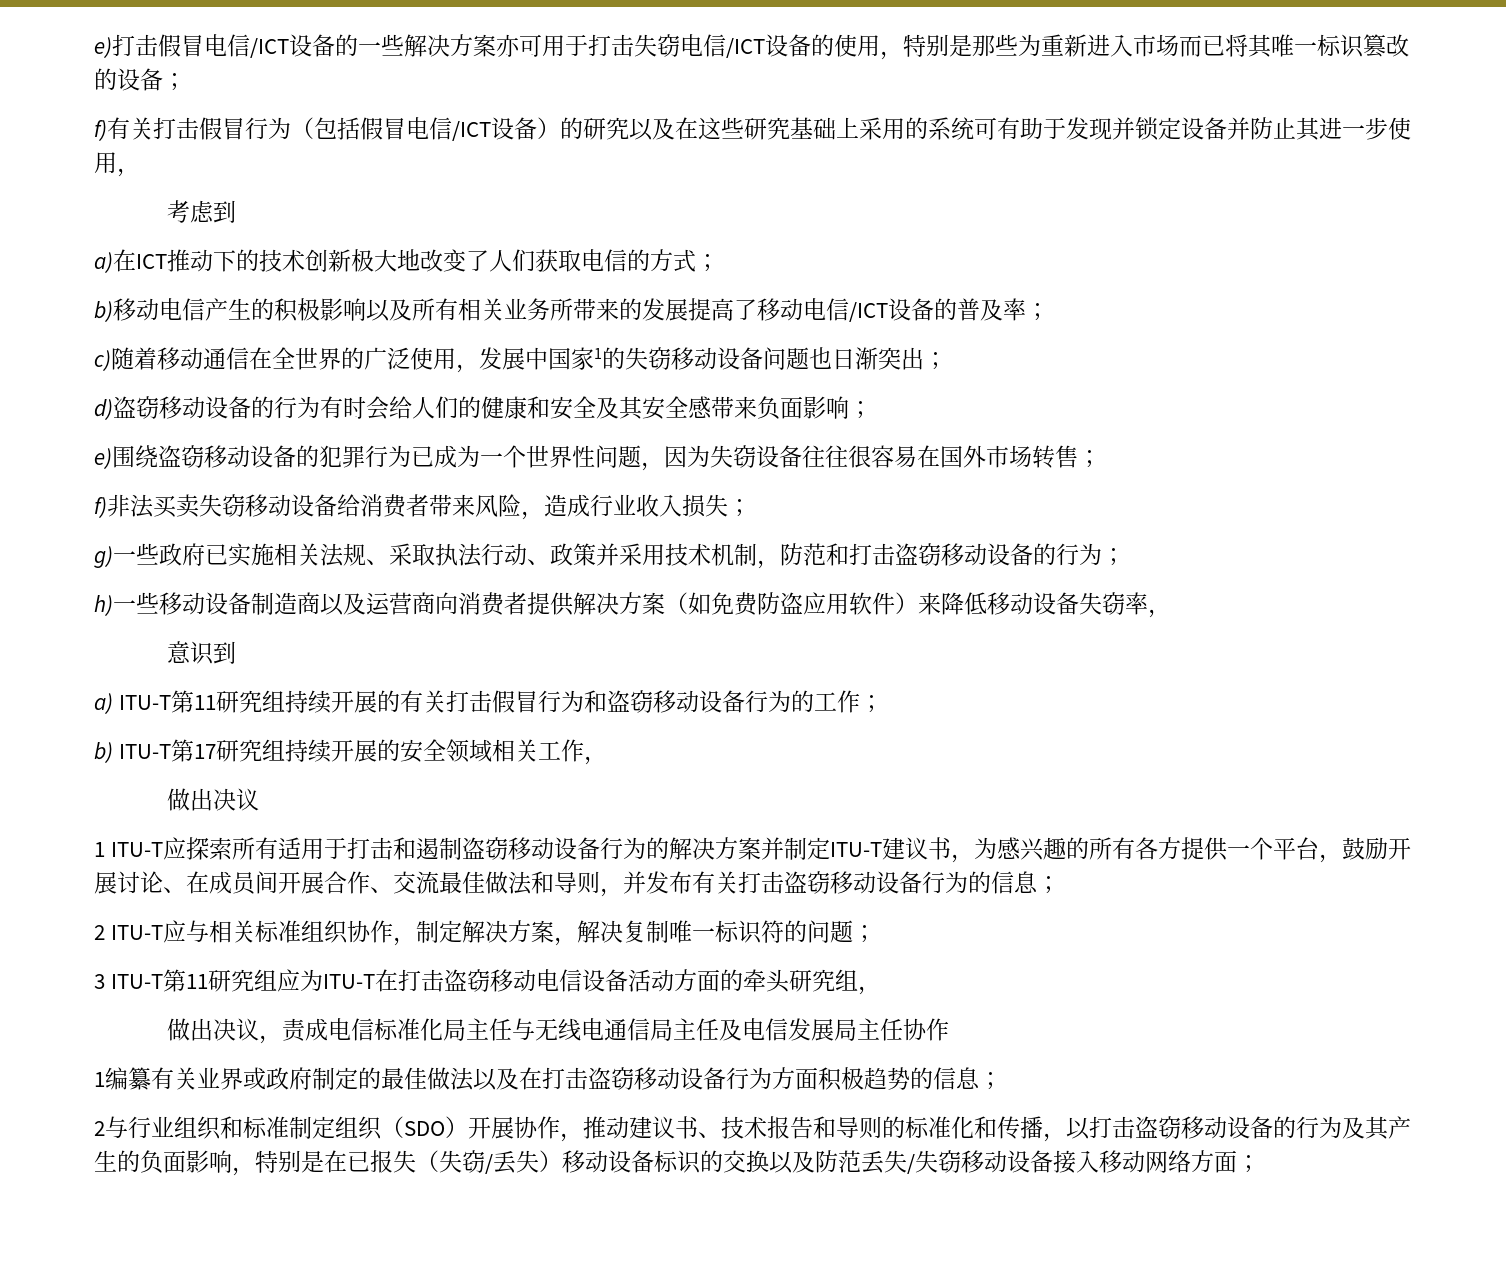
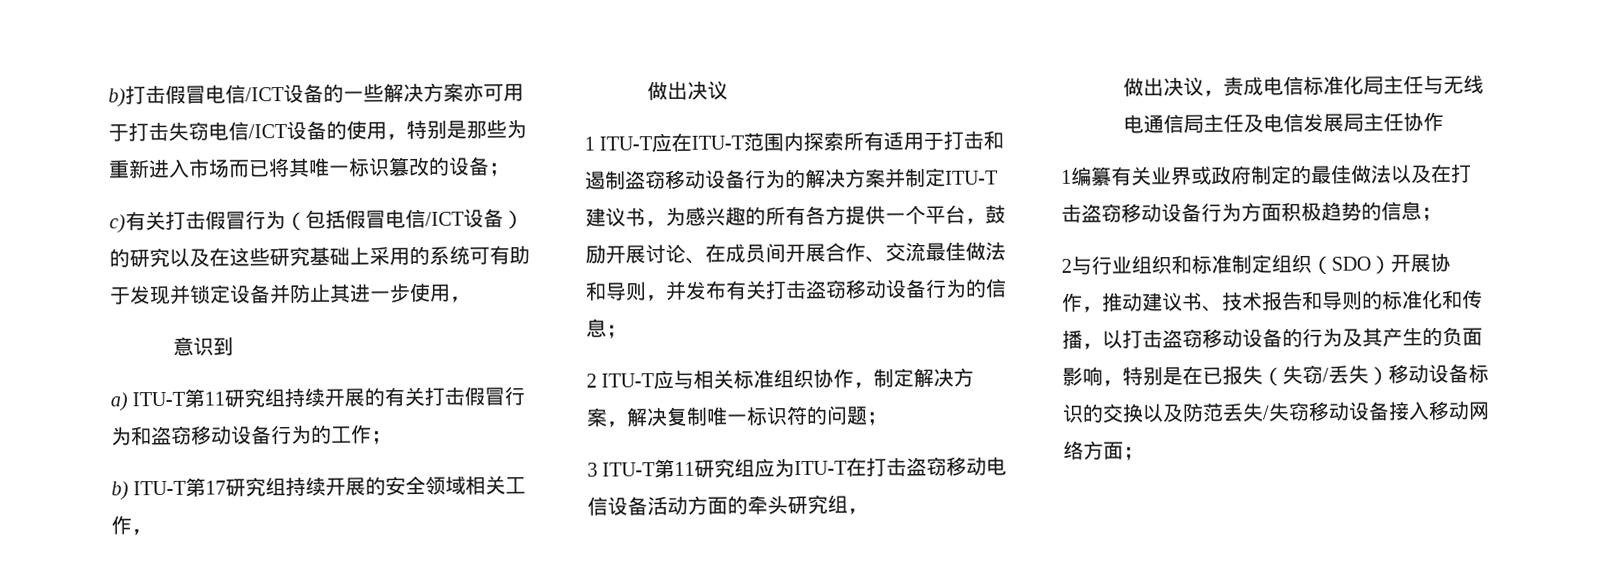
- e)打击假冒电信/ICT设备的一些解决方案亦可用于打击失窃电信/ICT设备的使用，特别是那些为重新进入市场而已将其唯一标识篡改的设备；
+ b)打击假冒电信/ICT设备的一些解决方案亦可用于打击失窃电信/ICT设备的使用，特别是那些为重新进入市场而已将其唯一标识篡改的设备；
- f)有关打击假冒行为（包括假冒电信/ICT设备）的研究以及在这些研究基础上采用的系统可有助于发现并锁定设备并防止其进一步使用，
+ c)有关打击假冒行为（包括假冒电信/ICT设备）的研究以及在这些研究基础上采用的系统可有助于发现并锁定设备并防止其进一步使用，
- 考虑到
- a)在ICT推动下的技术创新极大地改变了人们获取电信的方式；
- b)移动电信产生的积极影响以及所有相关业务所带来的发展提高了移动电信/ICT设备的普及率；
- c)随着移动通信在全世界的广泛使用，发展中国家1的失窃移动设备问题也日渐突出；
- d)盗窃移动设备的行为有时会给人们的健康和安全及其安全感带来负面影响；
- e)围绕盗窃移动设备的犯罪行为已成为一个世界性问题，因为失窃设备往往很容易在国外市场转售；
- f)非法买卖失窃移动设备给消费者带来风险，造成行业收入损失；
- g)一些政府已实施相关法规、采取执法行动、政策并采用技术机制，防范和打击盗窃移动设备的行为；
- h)一些移动设备制造商以及运营商向消费者提供解决方案（如免费防盗应用软件）来降低移动设备失窃率，
- 1 ITU-T应探索所有适用于打击和遏制盗窃移动设备行为的解决方案并制定ITU-T建议书，为感兴趣的所有各方提供一个平台，鼓励开展讨论、在成员间开展合作、交流最佳做法和导则，并发布有关打击盗窃移动设备行为的信息；
+ 1 ITU-T应在ITU-T范围内探索所有适用于打击和遏制盗窃移动设备行为的解决方案并制定ITU-T建议书，为感兴趣的所有各方提供一个平台，鼓励开展讨论、在成员间开展合作、交流最佳做法和导则，并发布有关打击盗窃移动设备行为的信息；

